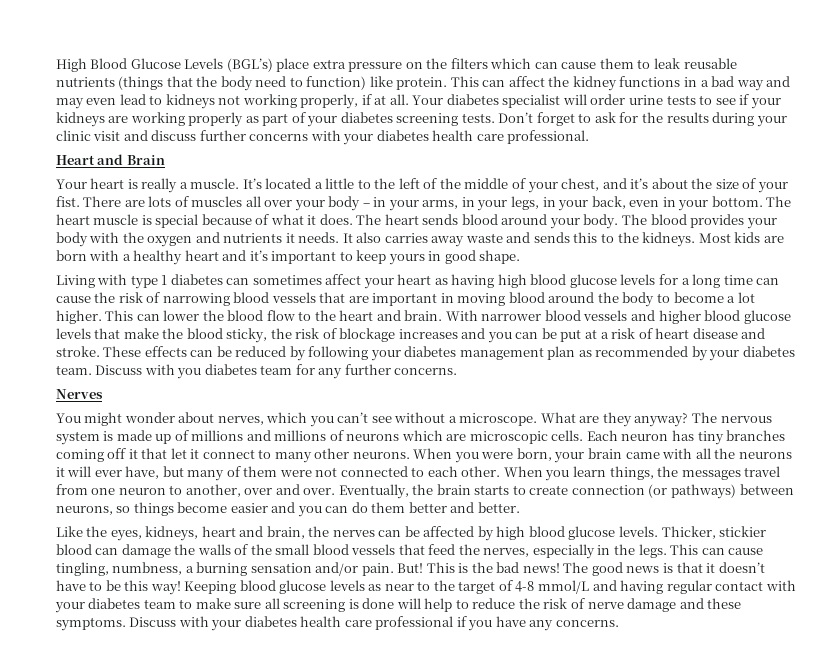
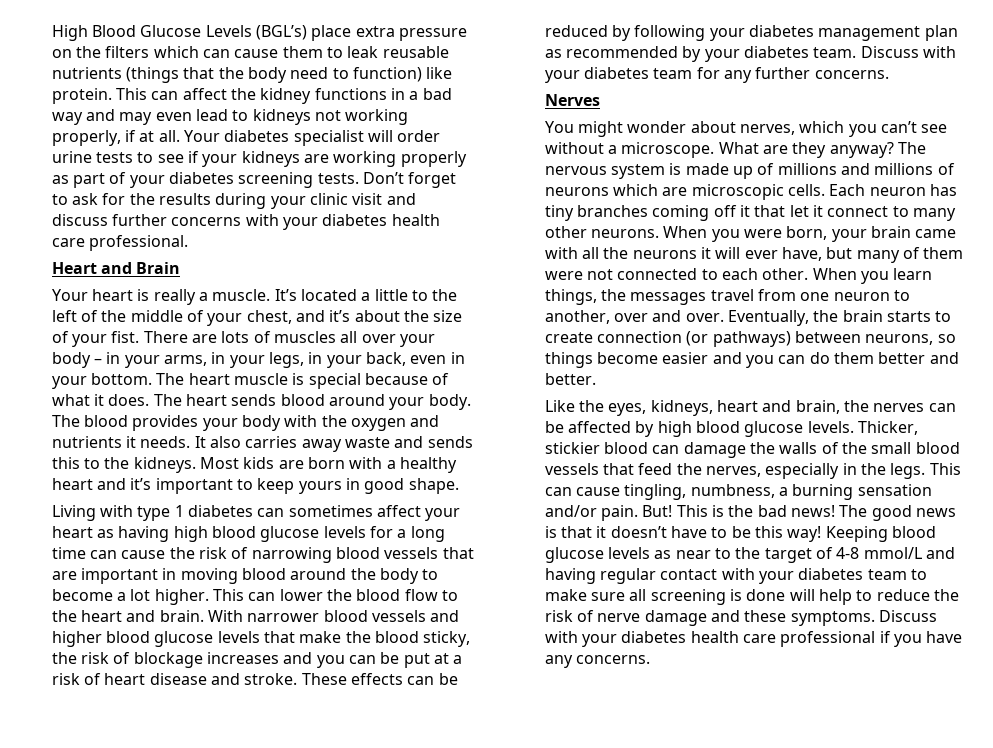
- Discuss with you diabetes team for any further concerns.
+ Discuss with your diabetes team for any further concerns.

